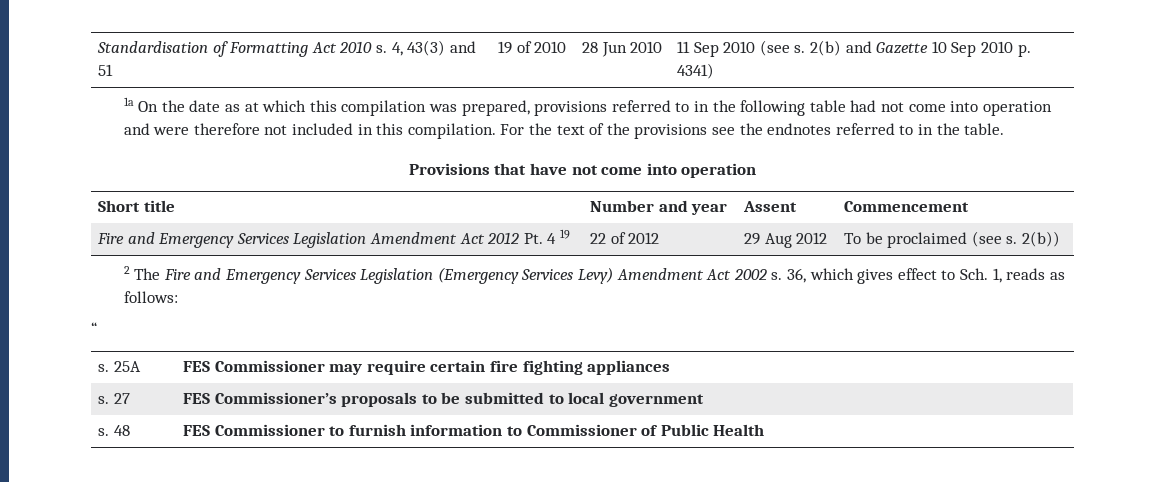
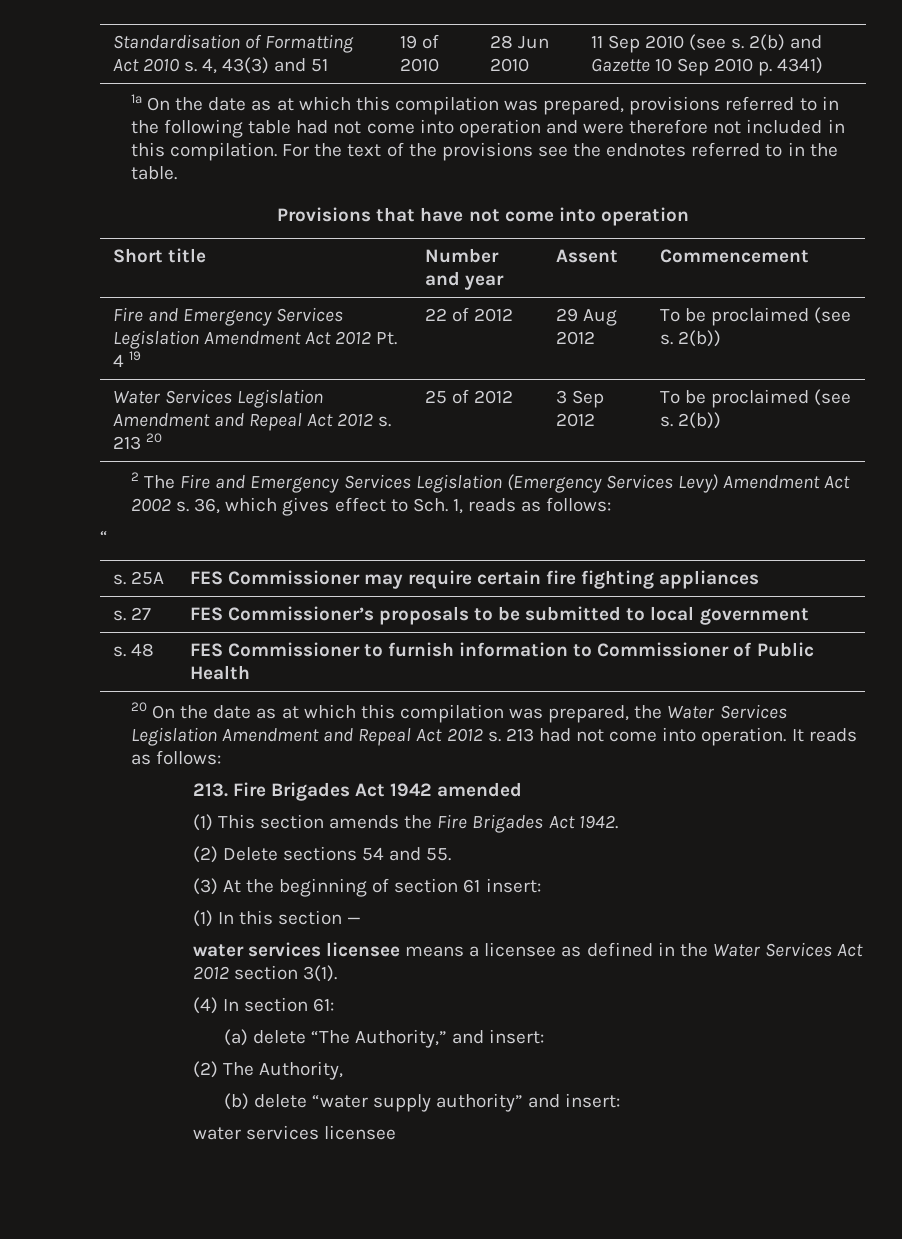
+ Water Services Legislation Amendment and Repeal Act 2012 s. 213 20 | 25 of 2012 | 3 Sep 2012 | To be proclaimed (see s. 2(b))
+ 20 On the date as at which this compilation was prepared, the Water Services Legislation Amendment and Repeal Act 2012 s. 213 had not come into operation. It reads as follows:
+ 213. Fire Brigades Act 1942 amended
+ (1) This section amends the Fire Brigades Act 1942.
+ (2) Delete sections 54 and 55.
+ (3) At the beginning of section 61 insert:
+ (1) In this section —
+ water services licensee means a licensee as defined in the Water Services Act 2012 section 3(1).
+ (4) In section 61:
+ (a) delete “The Authority,” and insert:
+ (2) The Authority,
+ (b) delete “water supply authority” and insert:
+ water services licensee

